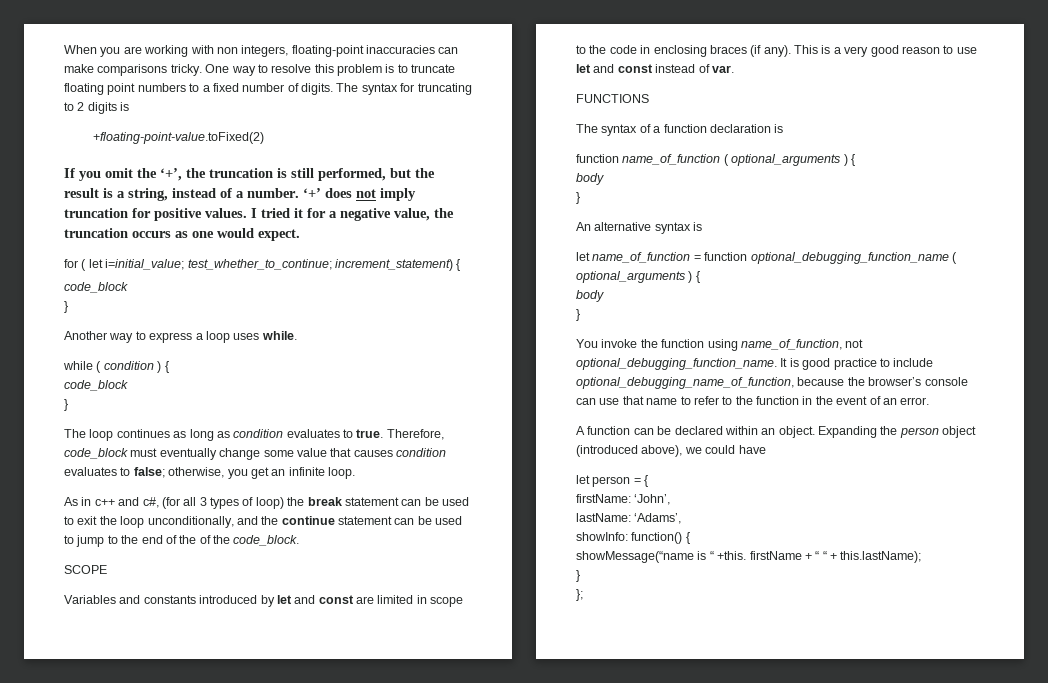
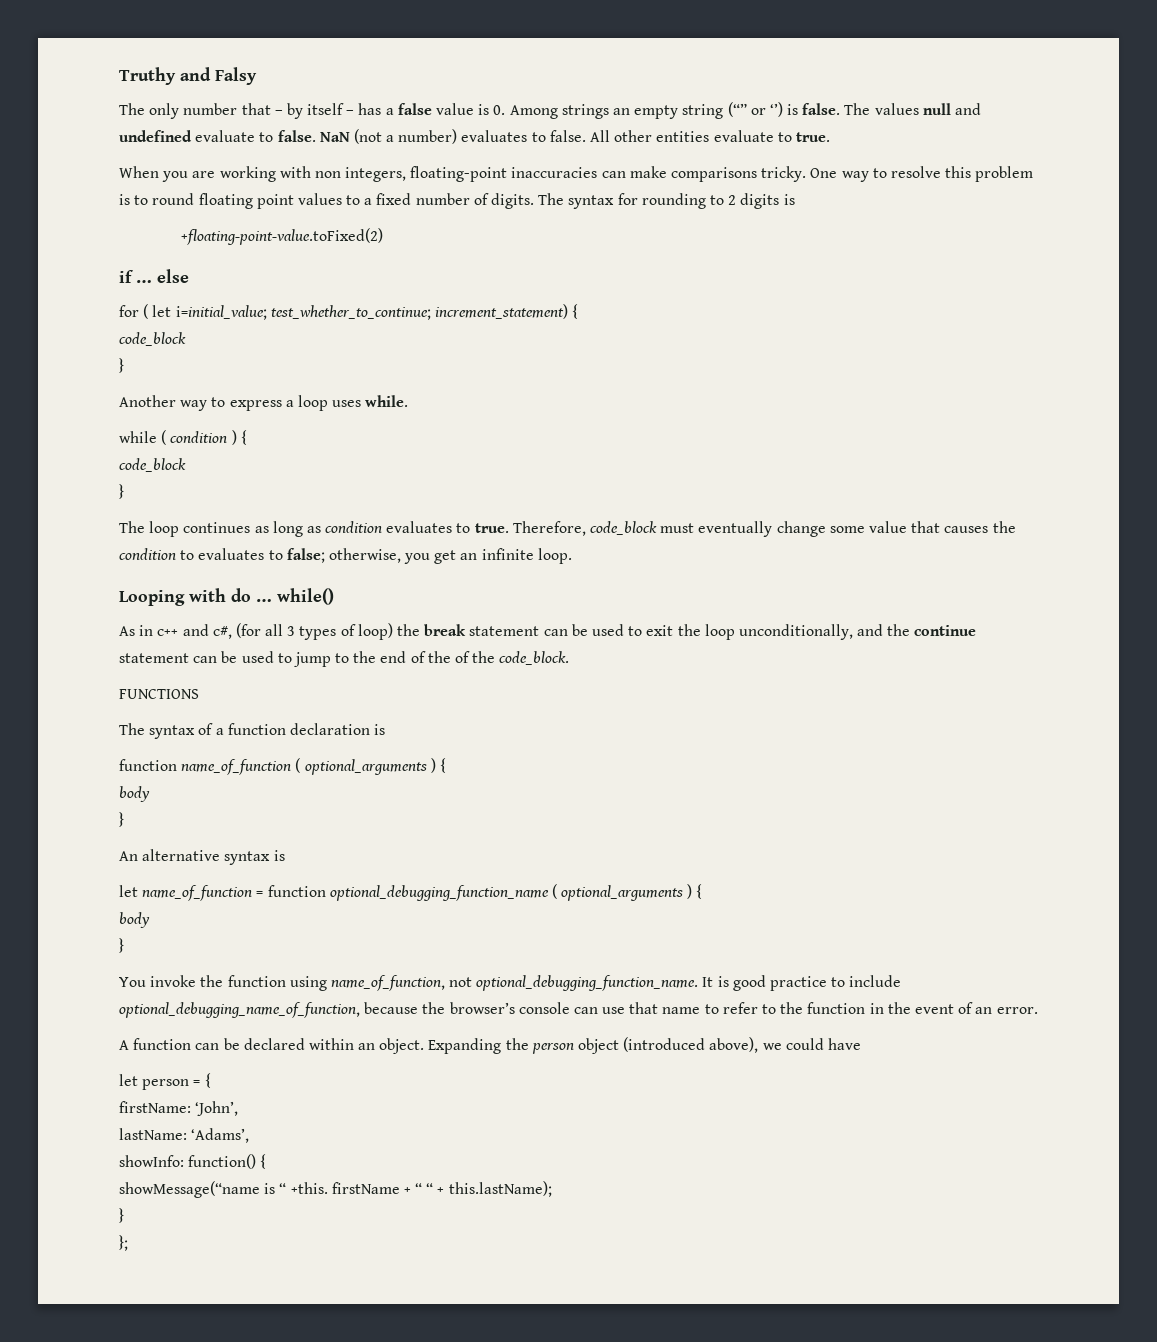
+ Truthy and Falsy
+ The only number that – by itself – has a false value is 0. Among strings an empty string (“” or ‘’) is false. The values null and undefined evaluate to false. NaN (not a number) evaluates to false. All other entities evaluate to true.
- One way to resolve this problem is to truncate floating point numbers to a fixed number of digits.
+ One way to resolve this problem is to round floating point values to a fixed number of digits.
- The syntax for truncating to 2 digits is
+ The syntax for rounding to 2 digits is
- If you omit the ‘+’, the truncation is still performed, but the result is a string, instead of a number. ‘+’ does not imply truncation for positive values. I tried it for a negative value, the truncation occurs as one would expect.
+ if … else
- Therefore, code_block must eventually change some value that causes condition evaluates to false; otherwise, you get an infinite loop.
+ Therefore, code_block must eventually change some value that causes the condition to evaluates to false; otherwise, you get an infinite loop.
+ Looping with do … while()
- SCOPE
- Variables and constants introduced by let and const are limited in scope to the code in enclosing braces (if any). This is a very good reason to use let and const instead of var.

